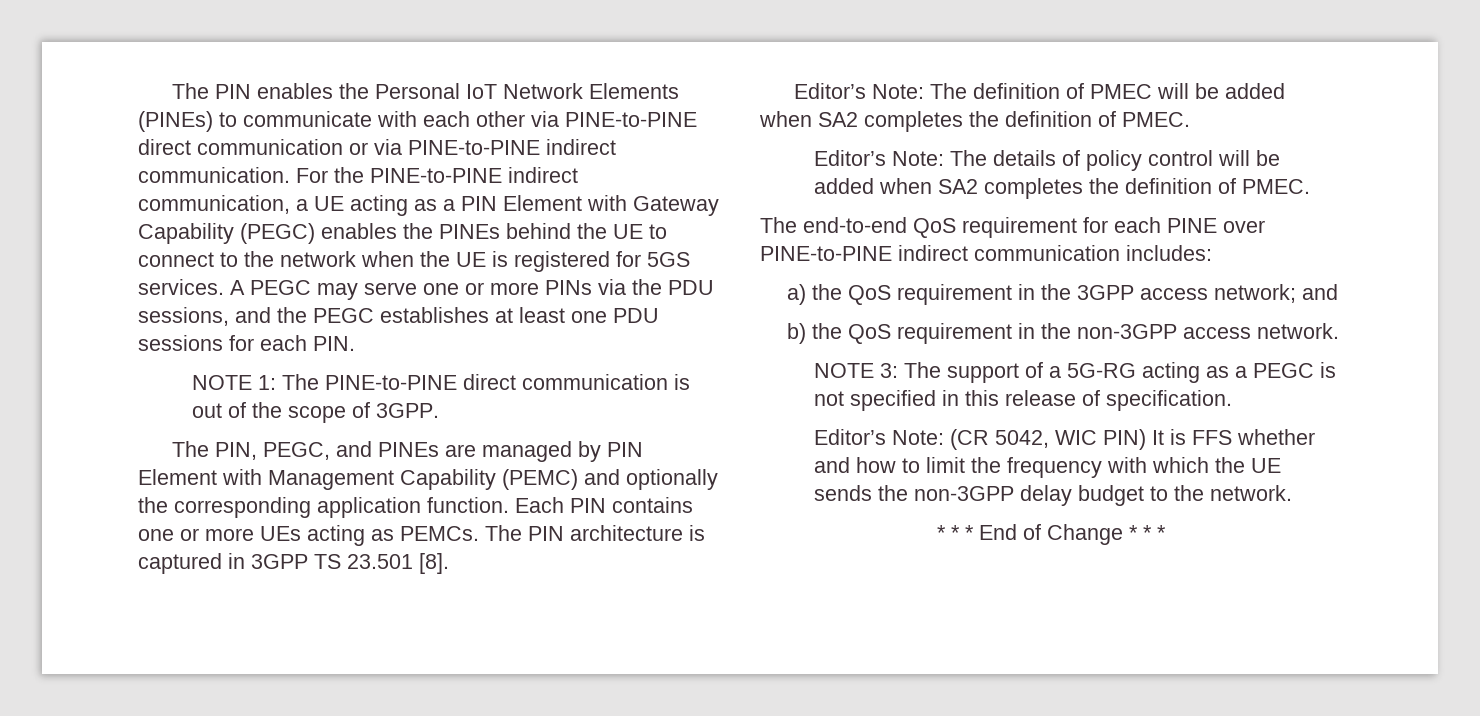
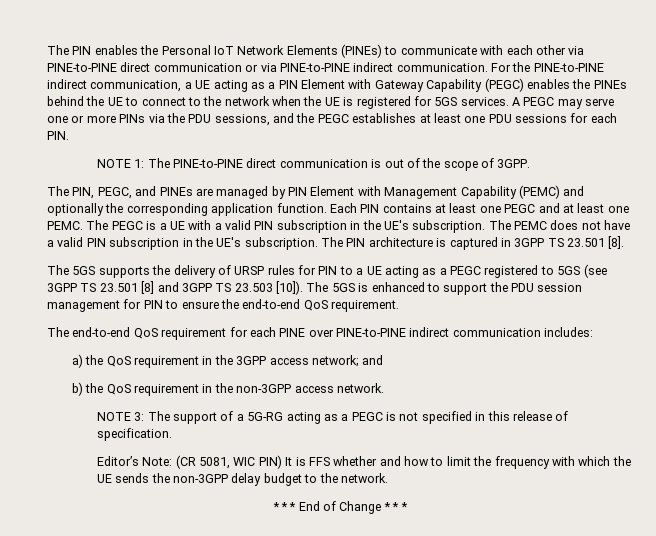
- Each PIN contains one or more UEs acting as PEMCs.
+ Each PIN contains at least one PEGC and at least one PEMC. The PEGC is a UE with a valid PIN subscription in the UE's subscription. The PEMC does not have a valid PIN subscription in the UE's subscription.
- Editor’s Note: The definition of PMEC will be added when SA2 completes the definition of PMEC.
- Editor’s Note: The details of policy control will be added when SA2 completes the definition of PMEC.
+ The 5GS supports the delivery of URSP rules for PIN to a UE acting as a PEGC registered to 5GS (see 3GPP TS 23.501 [8] and 3GPP TS 23.503 [10]). The 5GS is enhanced to support the PDU session management for PIN to ensure the end-to-end QoS requirement.
- Editor’s Note: (CR 5042, WIC PIN) It is FFS whether and how to limit the frequency with which the UE sends the non-3GPP delay budget to the network.
+ Editor’s Note: (CR 5081, WIC PIN) It is FFS whether and how to limit the frequency with which the UE sends the non-3GPP delay budget to the network.

